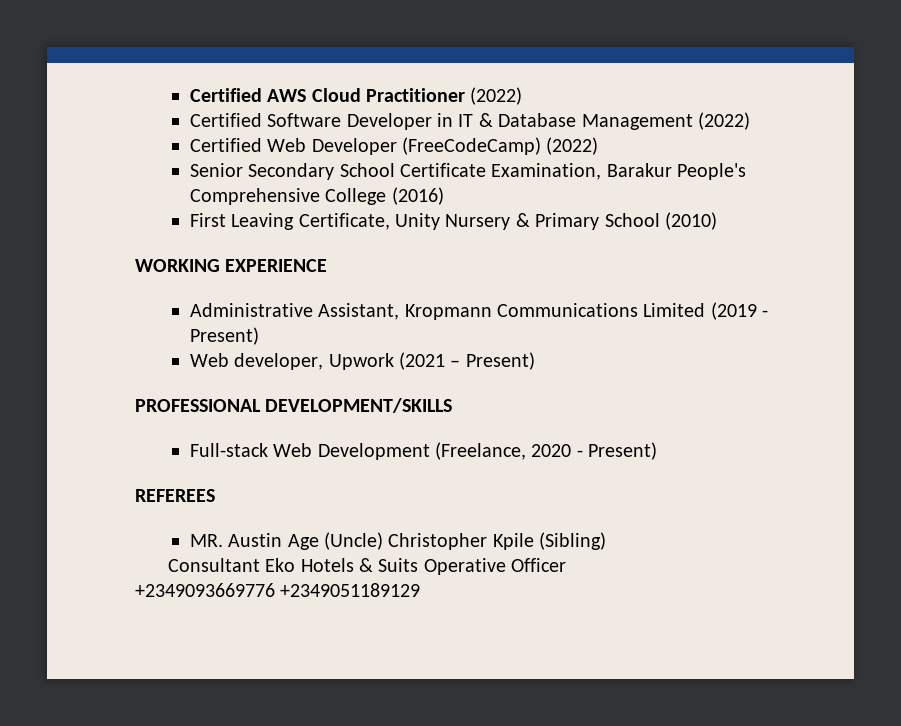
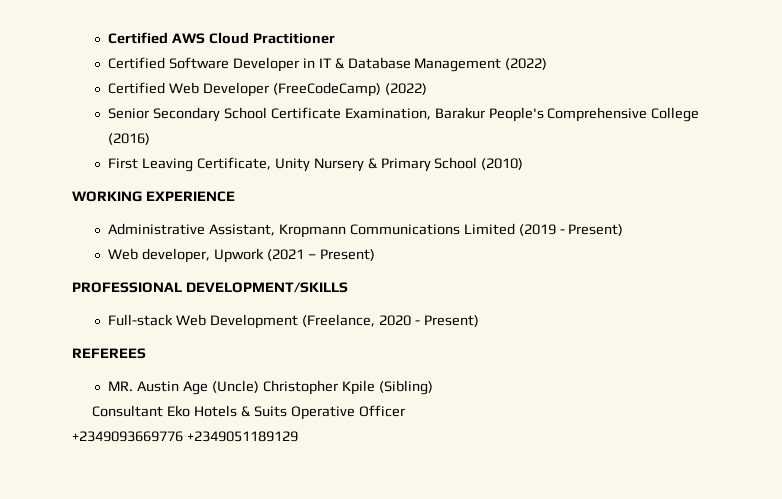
- Certified AWS Cloud Practitioner (2022)
+ Certified AWS Cloud Practitioner

